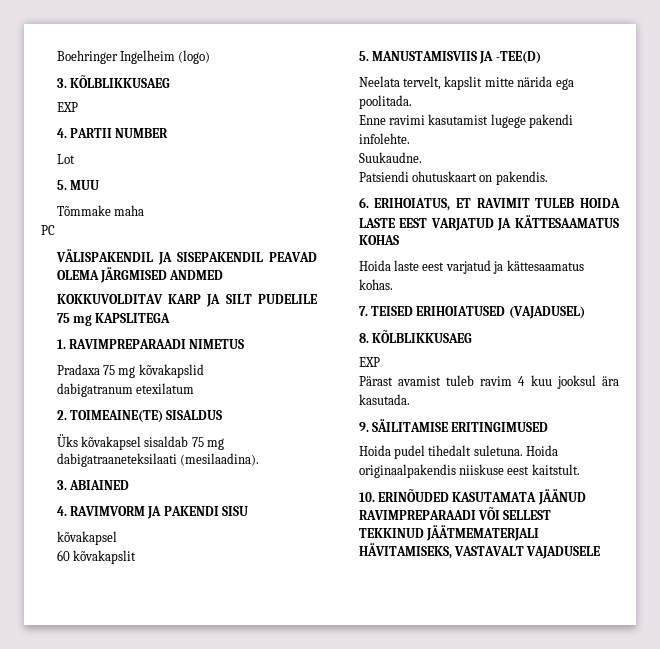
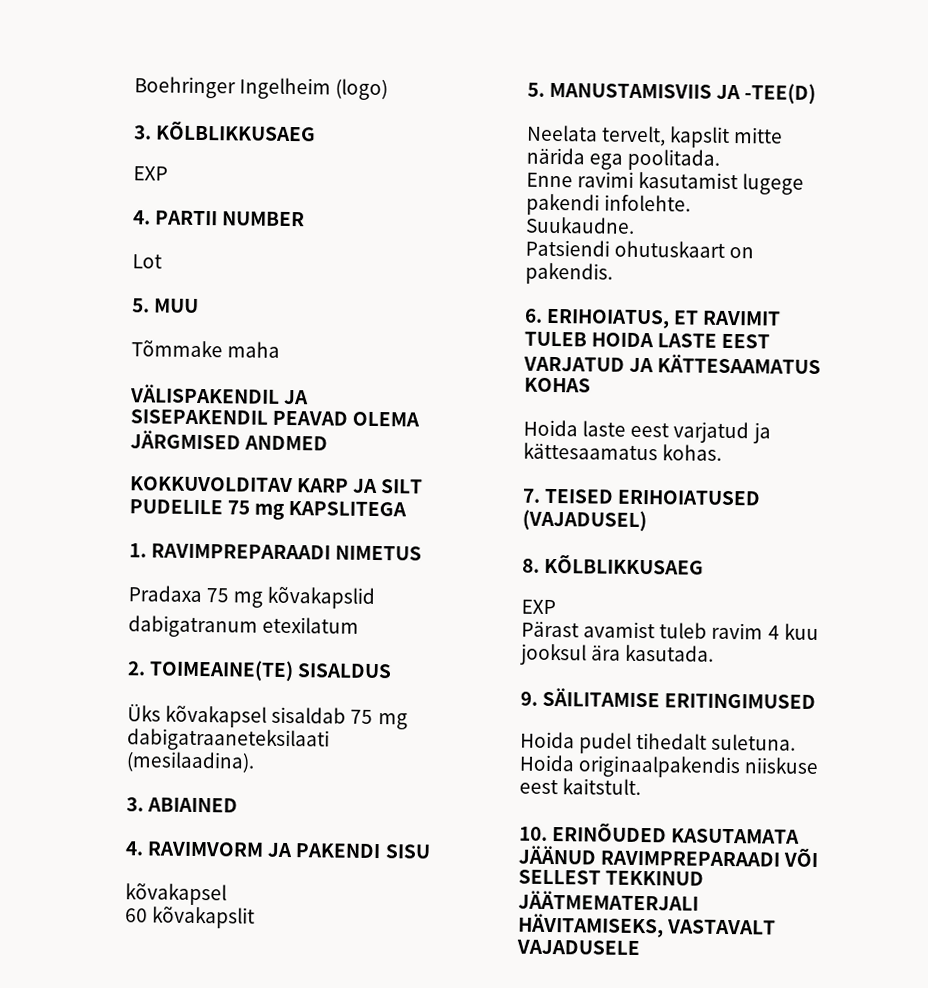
- PC

